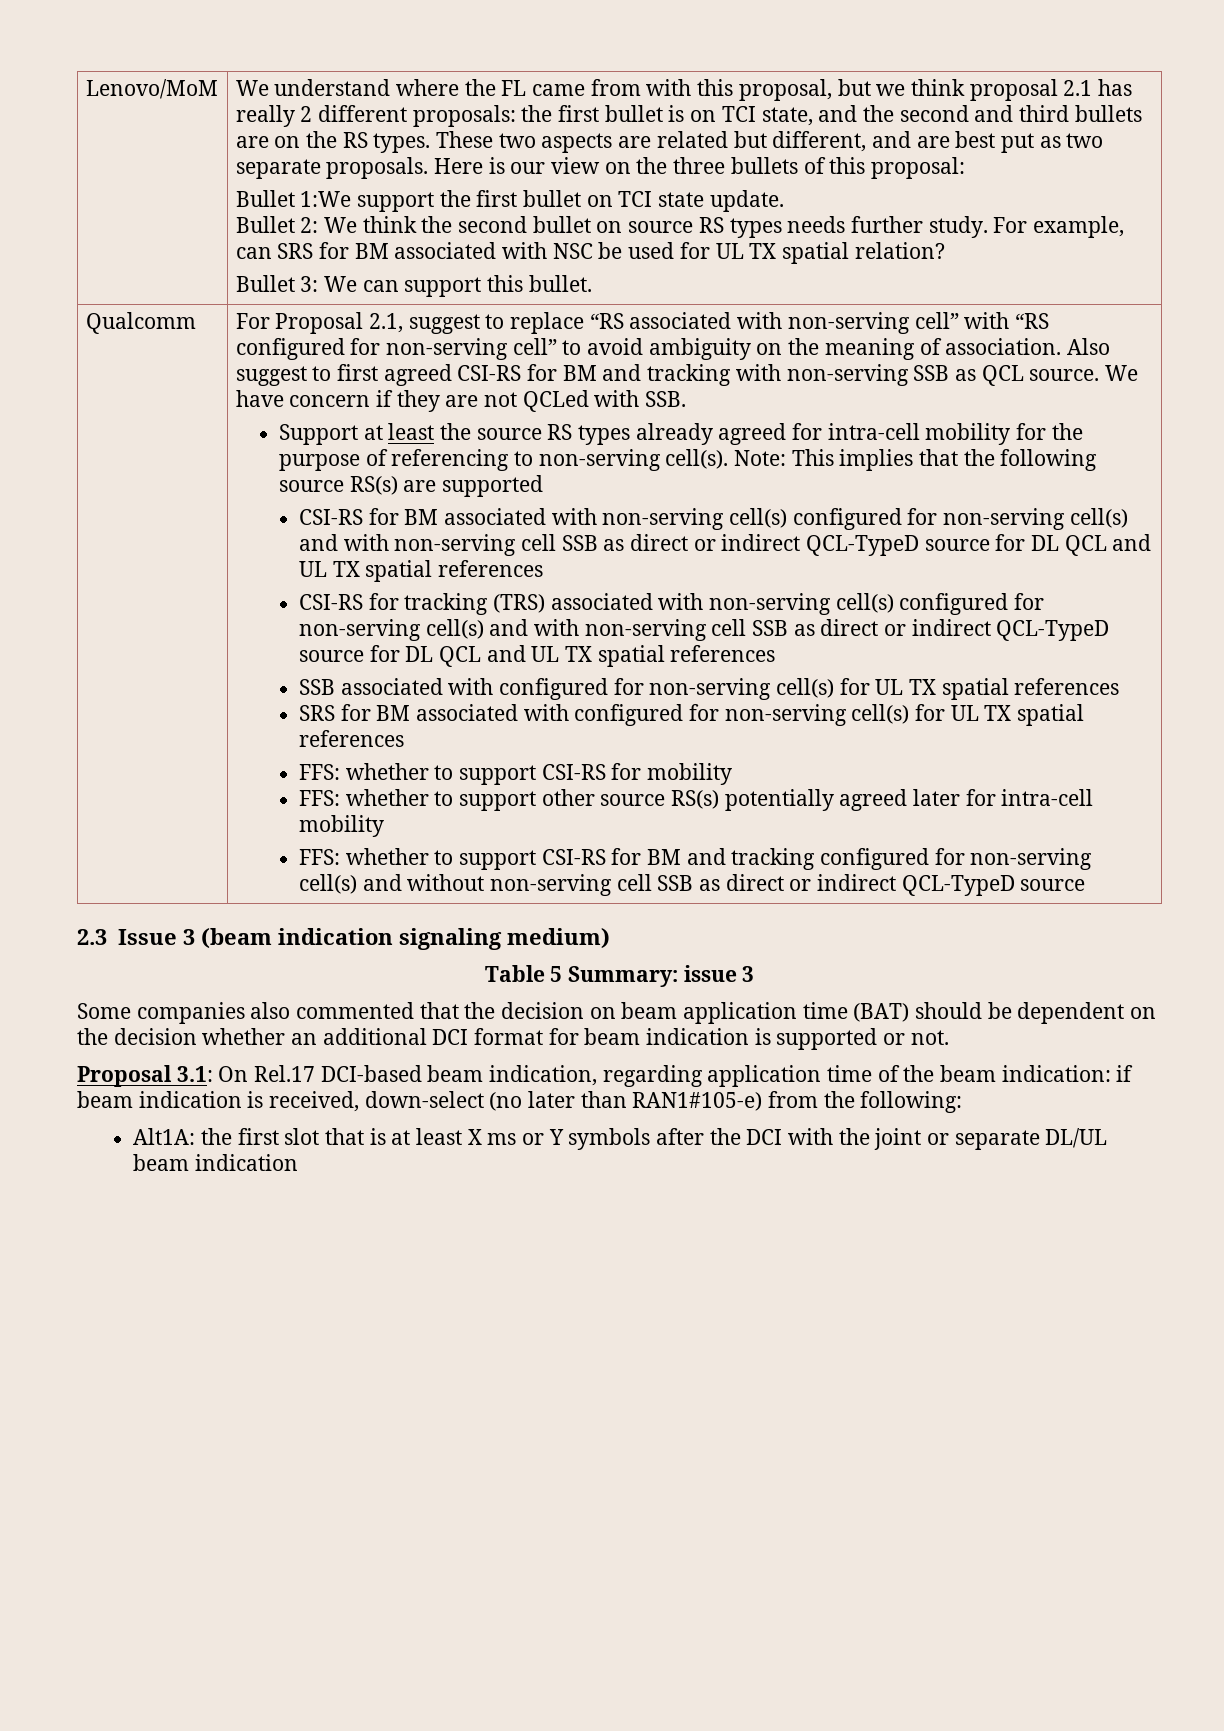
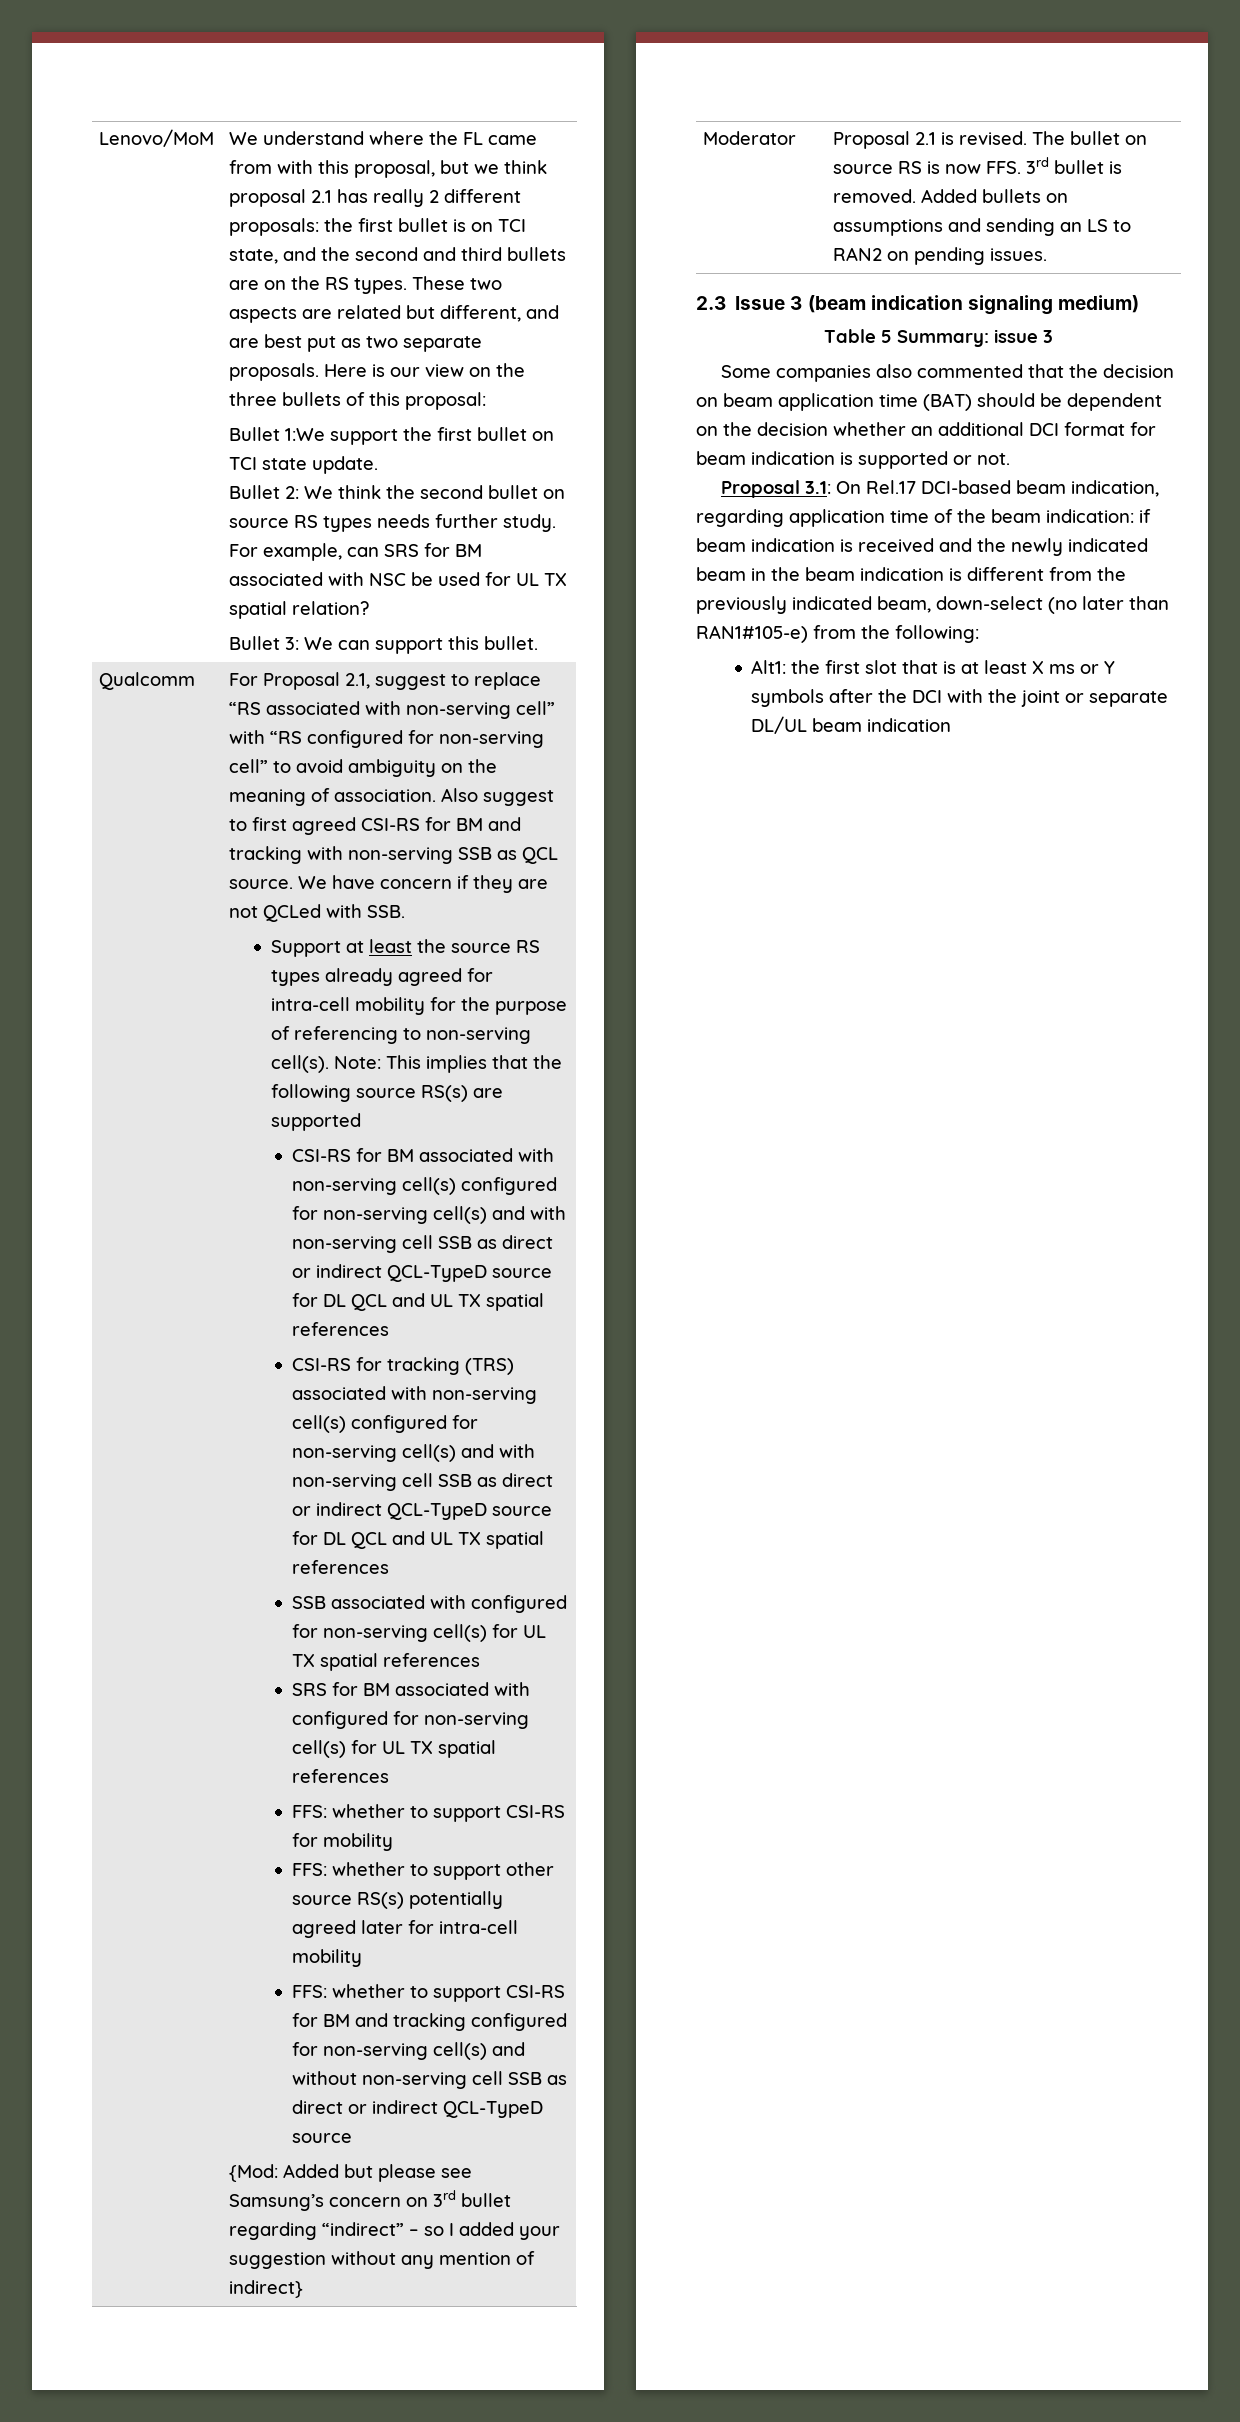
+ {Mod: Added but please see Samsung’s concern on 3rd bullet regarding “indirect” – so I added your suggestion without any mention of indirect}
+ Moderator | Proposal 2.1 is revised. The bullet on source RS is now FFS. 3rd bullet is removed. Added bullets on assumptions and sending an LS to RAN2 on pending issues.
- Proposal 3.1: On Rel.17 DCI-based beam indication, regarding application time of the beam indication: if beam indication is received, down-select (no later than RAN1#105-e) from the following:
+ Proposal 3.1: On Rel.17 DCI-based beam indication, regarding application time of the beam indication: if beam indication is received and the newly indicated beam in the beam indication is different from the previously indicated beam, down-select (no later than RAN1#105-e) from the following:
- Alt1A: the first slot that is at least X ms or Y symbols after the DCI with the joint or separate DL/UL beam indication
+ Alt1: the first slot that is at least X ms or Y symbols after the DCI with the joint or separate DL/UL beam indication

